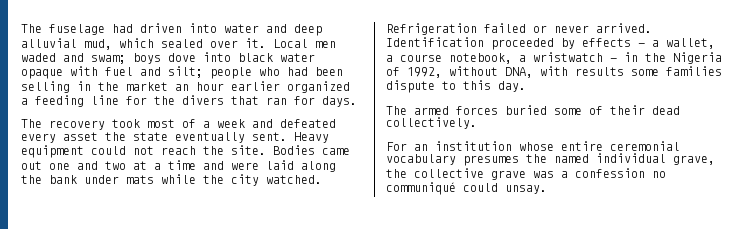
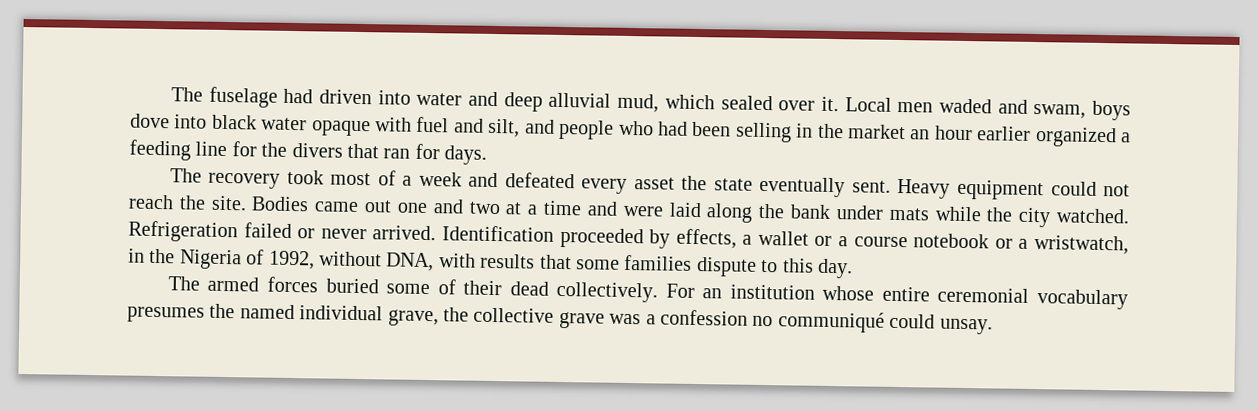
- Local men waded and swam; boys dove into black water opaque with fuel and silt; people who had been selling in the market an hour earlier organized a feeding line for the divers that ran for days.
+ Local men waded and swam, boys dove into black water opaque with fuel and silt, and people who had been selling in the market an hour earlier organized a feeding line for the divers that ran for days.
- Identification proceeded by effects — a wallet, a course notebook, a wristwatch — in the Nigeria of 1992, without DNA, with results some families dispute to this day.
+ Identification proceeded by effects, a wallet or a course notebook or a wristwatch, in the Nigeria of 1992, without DNA, with results that some families dispute to this day.
- The armed forces buried some of their dead collectively.
- For an institution whose entire ceremonial vocabulary presumes the named individual grave, the collective grave was a confession no communiqué could unsay.
+ The armed forces buried some of their dead collectively. For an institution whose entire ceremonial vocabulary presumes the named individual grave, the collective grave was a confession no communiqué could unsay.

